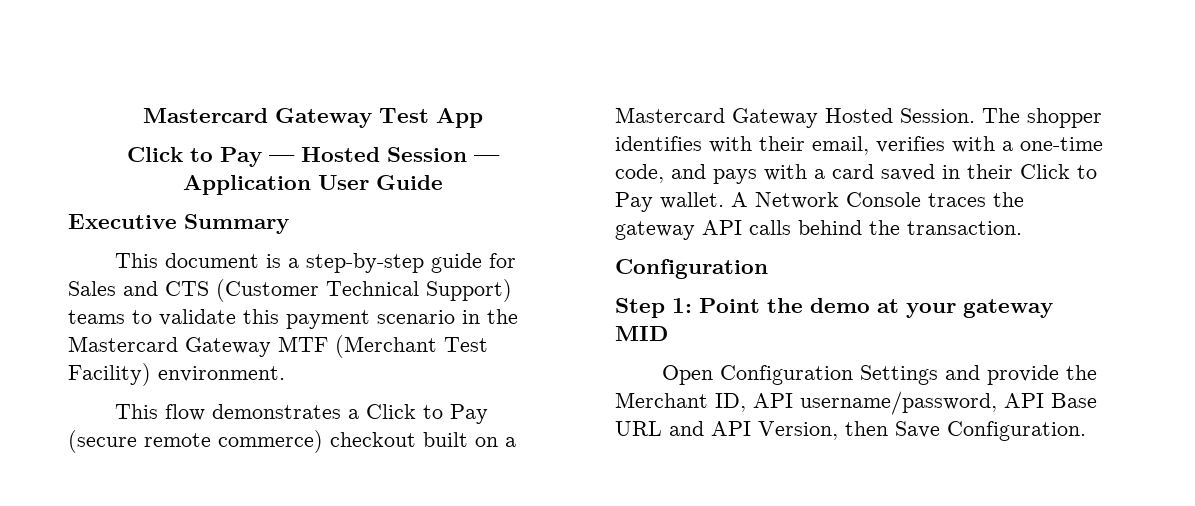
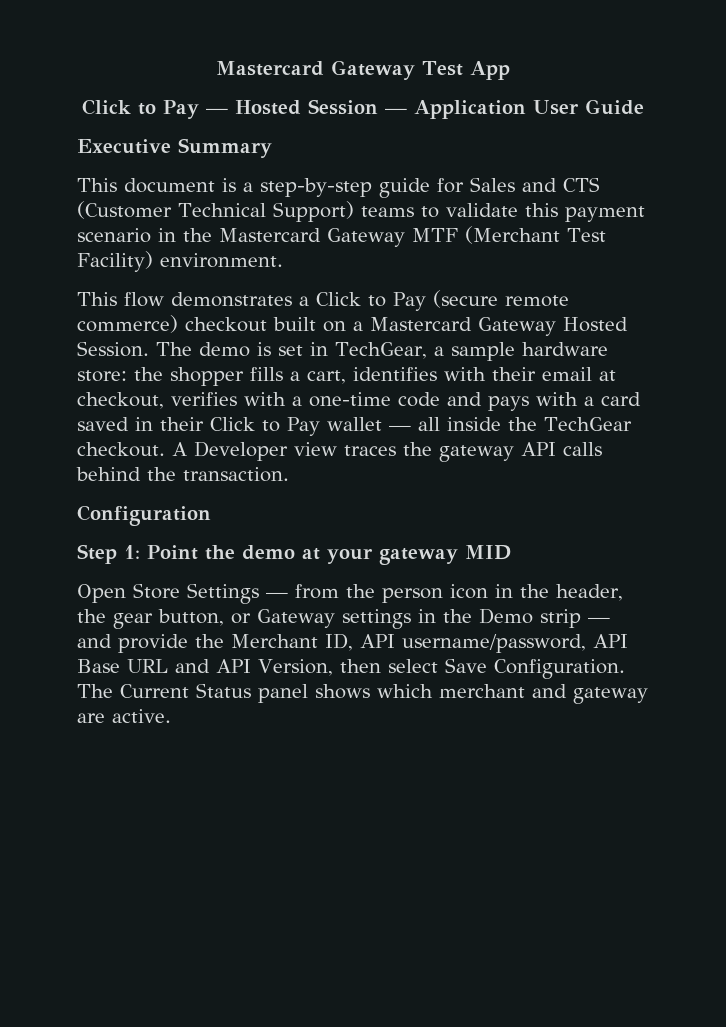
- The shopper identifies with their email, verifies with a one-time code, and pays with a card saved in their Click to Pay wallet. A Network Console traces the gateway API calls behind the transaction.
+ The demo is set in TechGear, a sample hardware store: the shopper fills a cart, identifies with their email at checkout, verifies with a one-time code and pays with a card saved in their Click to Pay wallet — all inside the TechGear checkout. A Developer view traces the gateway API calls behind the transaction.
- Open Configuration Settings and provide the Merchant ID, API username/password, API Base URL and API Version, then Save Configuration.
+ Open Store Settings — from the person icon in the header, the gear button, or Gateway settings in the Demo strip — and provide the Merchant ID, API username/password, API Base URL and API Version, then select Save Configuration.
+ The Current Status panel shows which merchant and gateway are active.

